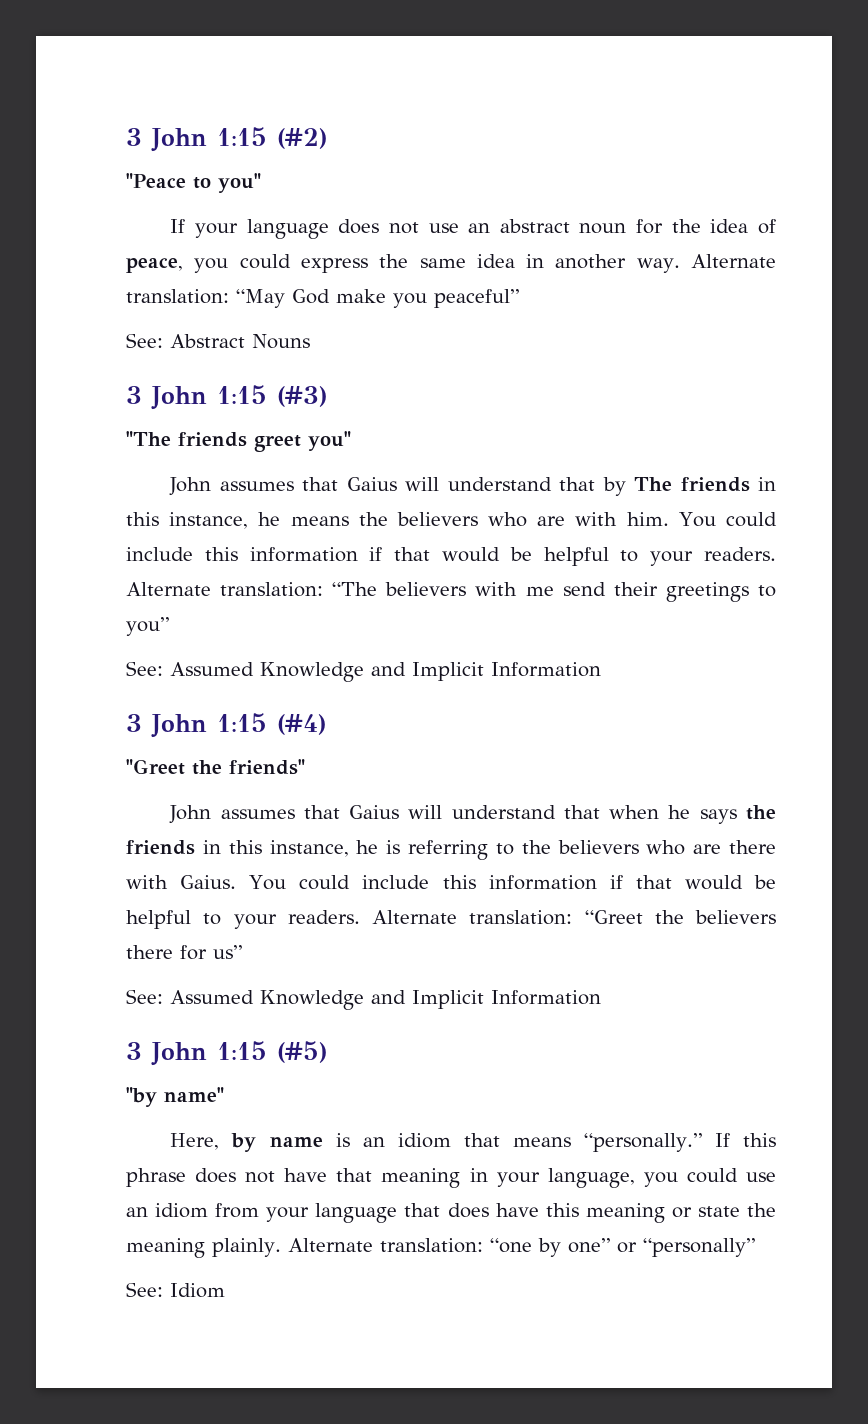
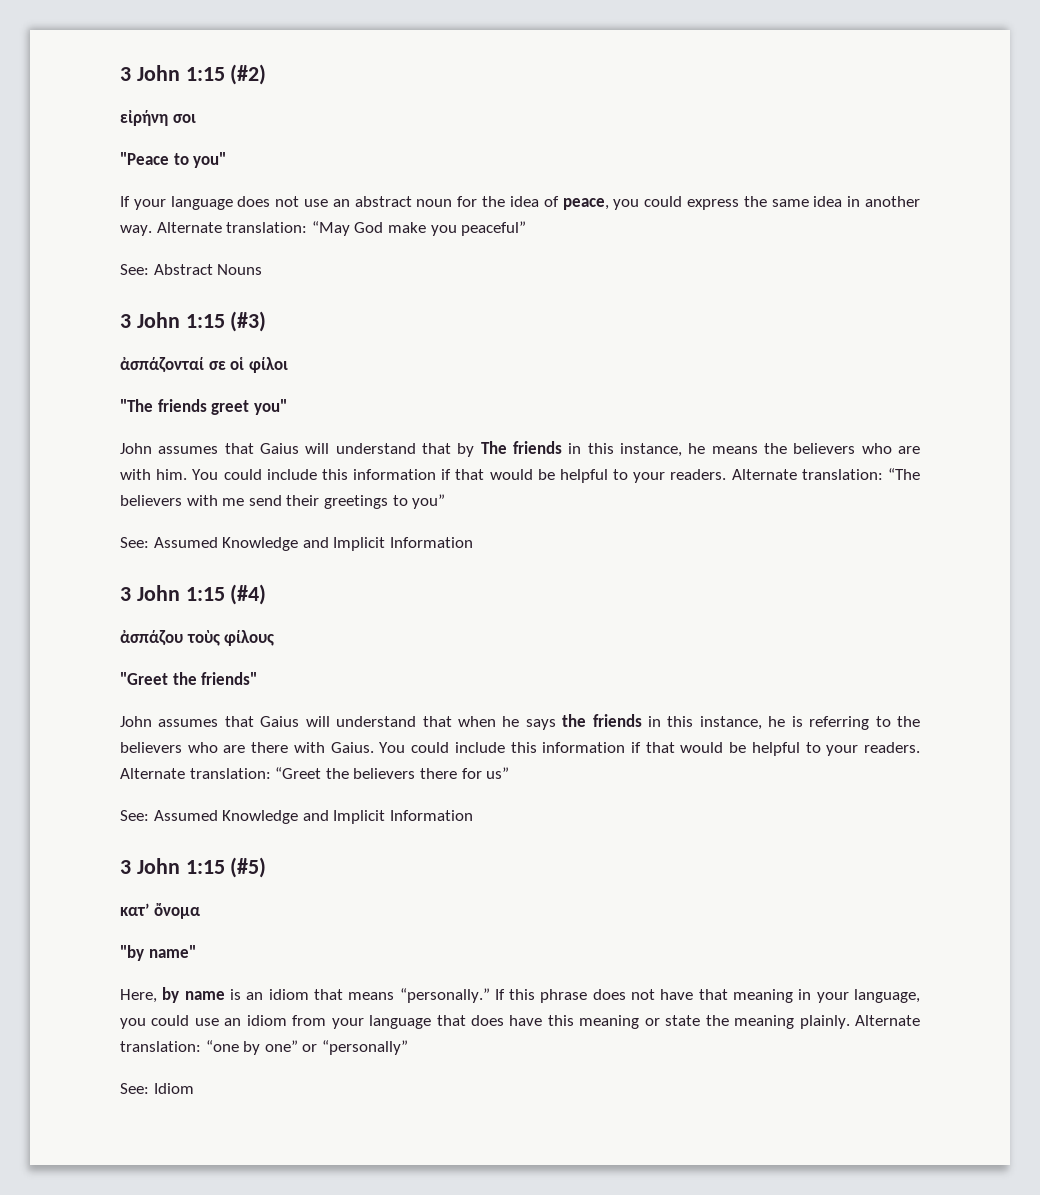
+ εἰρήνη σοι
+ ἀσπάζονταί σε οἱ φίλοι
+ ἀσπάζου τοὺς φίλους
+ κατ’ ὄνομα

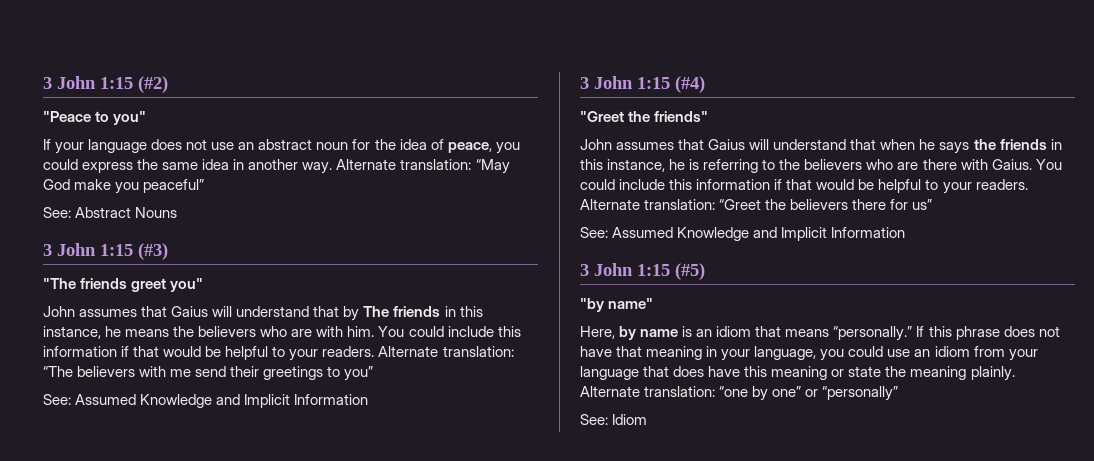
- εἰρήνη σοι
- ἀσπάζονταί σε οἱ φίλοι
- ἀσπάζου τοὺς φίλους
- κατ’ ὄνομα

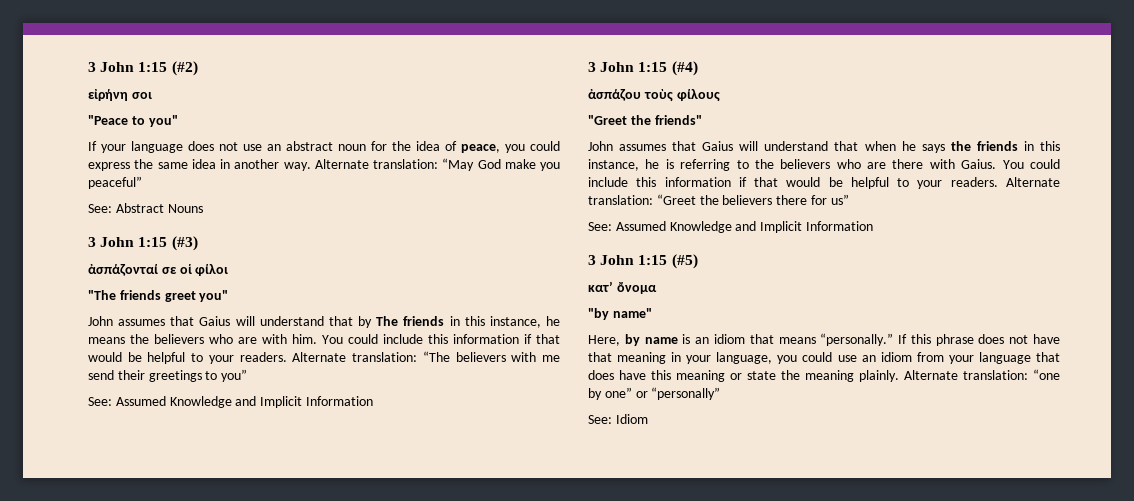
+ εἰρήνη σοι
+ ἀσπάζονταί σε οἱ φίλοι
+ ἀσπάζου τοὺς φίλους
+ κατ’ ὄνομα

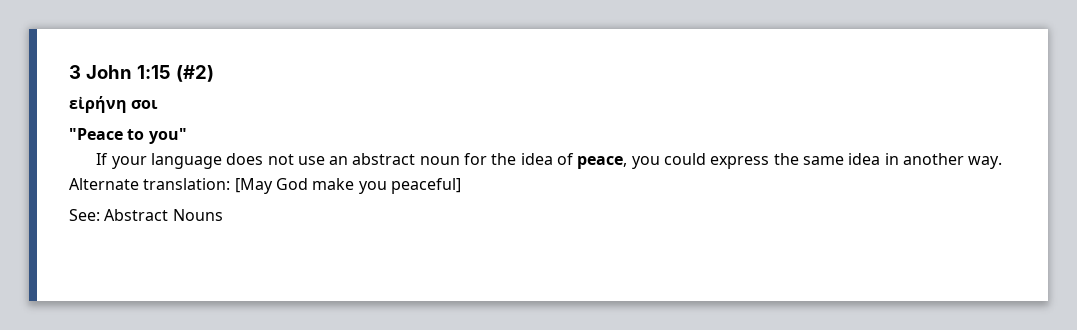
- Alternate translation: “May God make you peaceful”
+ Alternate translation: [May God make you peaceful]
- 3 John 1:15 (#3)
- ἀσπάζονταί σε οἱ φίλοι
- "The friends greet you"
- John assumes that Gaius will understand that by The friends in this instance, he means the believers who are with him. You could include this information if that would be helpful to your readers. Alternate translation: “The believers with me send their greetings to you”
- See: Assumed Knowledge and Implicit Information
- 3 John 1:15 (#4)
- ἀσπάζου τοὺς φίλους
- "Greet the friends"
- John assumes that Gaius will understand that when he says the friends in this instance, he is referring to the believers who are there with Gaius. You could include this information if that would be helpful to your readers. Alternate translation: “Greet the believers there for us”
- See: Assumed Knowledge and Implicit Information
- 3 John 1:15 (#5)
- κατ’ ὄνομα
- "by name"
- Here, by name is an idiom that means “personally.” If this phrase does not have that meaning in your language, you could use an idiom from your language that does have this meaning or state the meaning plainly. Alternate translation: “one by one” or “personally”
- See: Idiom

